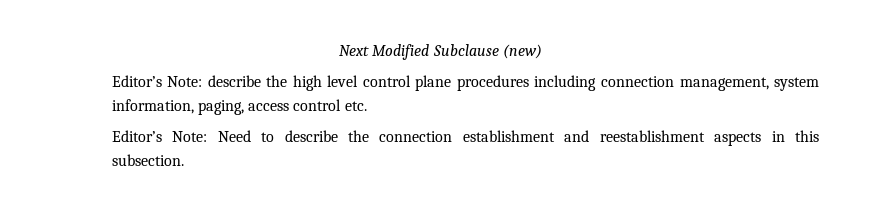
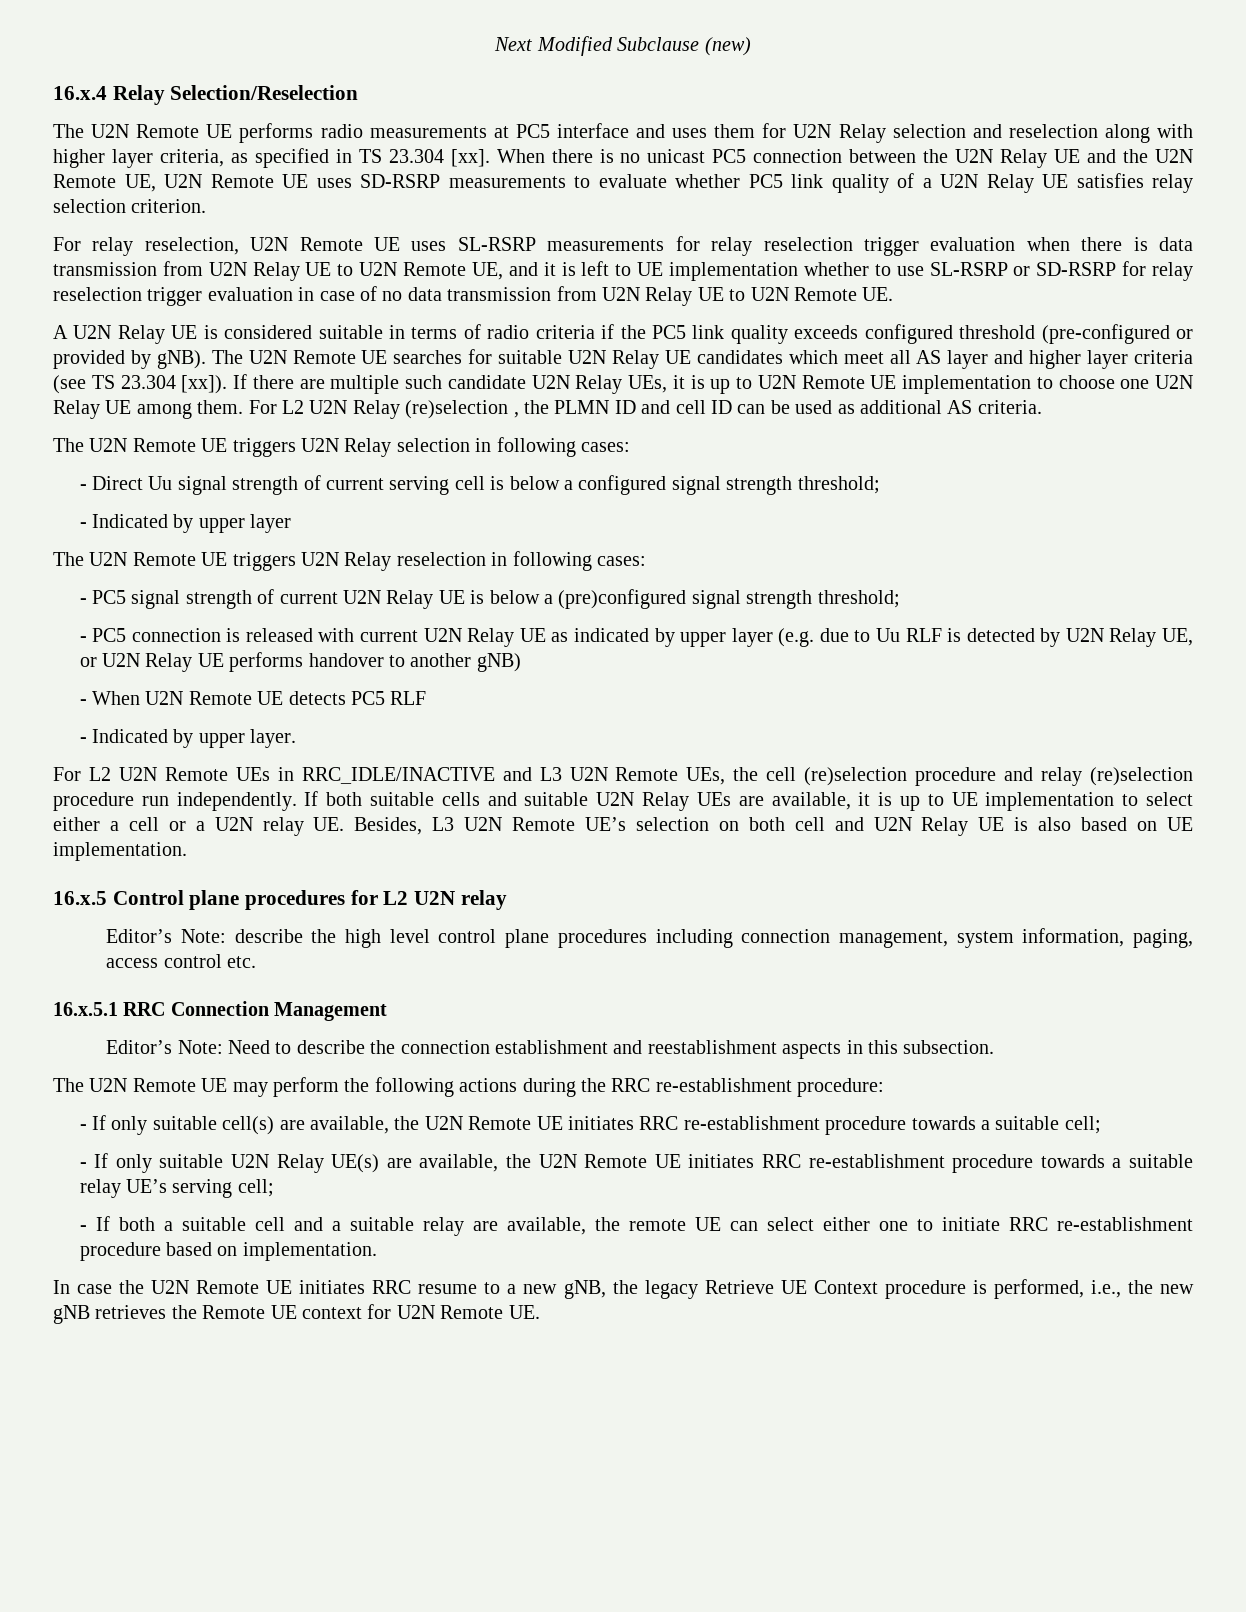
+ 16.x.4 Relay Selection/Reselection
+ The U2N Remote UE performs radio measurements at PC5 interface and uses them for U2N Relay selection and reselection along with higher layer criteria, as specified in TS 23.304 [xx]. When there is no unicast PC5 connection between the U2N Relay UE and the U2N Remote UE, U2N Remote UE uses SD-RSRP measurements to evaluate whether PC5 link quality of a U2N Relay UE satisfies relay selection criterion.
+ For relay reselection, U2N Remote UE uses SL-RSRP measurements for relay reselection trigger evaluation when there is data transmission from U2N Relay UE to U2N Remote UE, and it is left to UE implementation whether to use SL-RSRP or SD-RSRP for relay reselection trigger evaluation in case of no data transmission from U2N Relay UE to U2N Remote UE.
+ A U2N Relay UE is considered suitable in terms of radio criteria if the PC5 link quality exceeds configured threshold (pre-configured or provided by gNB). The U2N Remote UE searches for suitable U2N Relay UE candidates which meet all AS layer and higher layer criteria (see TS 23.304 [xx]). If there are multiple such candidate U2N Relay UEs, it is up to U2N Remote UE implementation to choose one U2N Relay UE among them. For L2 U2N Relay (re)selection , the PLMN ID and cell ID can be used as additional AS criteria.
+ The U2N Remote UE triggers U2N Relay selection in following cases:
+ - Direct Uu signal strength of current serving cell is below a configured signal strength threshold;
+ - Indicated by upper layer
+ The U2N Remote UE triggers U2N Relay reselection in following cases:
+ - PC5 signal strength of current U2N Relay UE is below a (pre)configured signal strength threshold;
+ - PC5 connection is released with current U2N Relay UE as indicated by upper layer (e.g. due to Uu RLF is detected by U2N Relay UE, or U2N Relay UE performs handover to another gNB)
+ - When U2N Remote UE detects PC5 RLF
+ - Indicated by upper layer.
+ For L2 U2N Remote UEs in RRC_IDLE/INACTIVE and L3 U2N Remote UEs, the cell (re)selection procedure and relay (re)selection procedure run independently. If both suitable cells and suitable U2N Relay UEs are available, it is up to UE implementation to select either a cell or a U2N relay UE. Besides, L3 U2N Remote UE’s selection on both cell and U2N Relay UE is also based on UE implementation.
+ 16.x.5 Control plane procedures for L2 U2N relay
+ 16.x.5.1 RRC Connection Management
+ The U2N Remote UE may perform the following actions during the RRC re-establishment procedure:
+ - If only suitable cell(s) are available, the U2N Remote UE initiates RRC re-establishment procedure towards a suitable cell;
+ - If only suitable U2N Relay UE(s) are available, the U2N Remote UE initiates RRC re-establishment procedure towards a suitable relay UE’s serving cell;
+ - If both a suitable cell and a suitable relay are available, the remote UE can select either one to initiate RRC re-establishment procedure based on implementation.
+ In case the U2N Remote UE initiates RRC resume to a new gNB, the legacy Retrieve UE Context procedure is performed, i.e., the new gNB retrieves the Remote UE context for U2N Remote UE.

